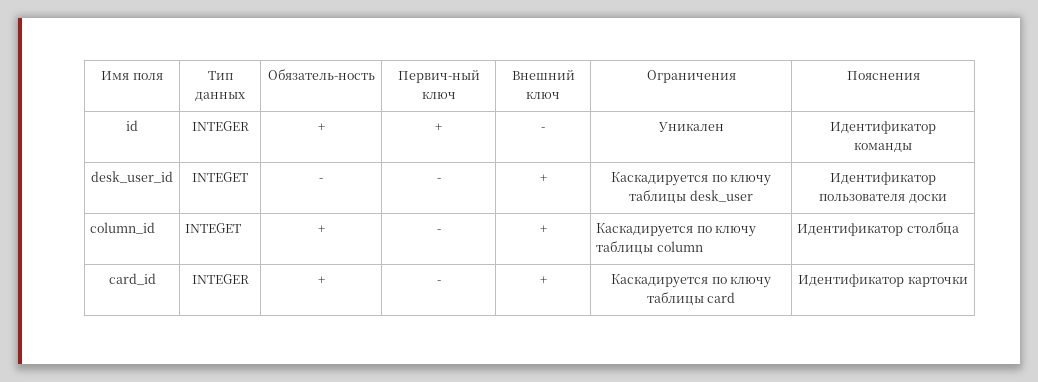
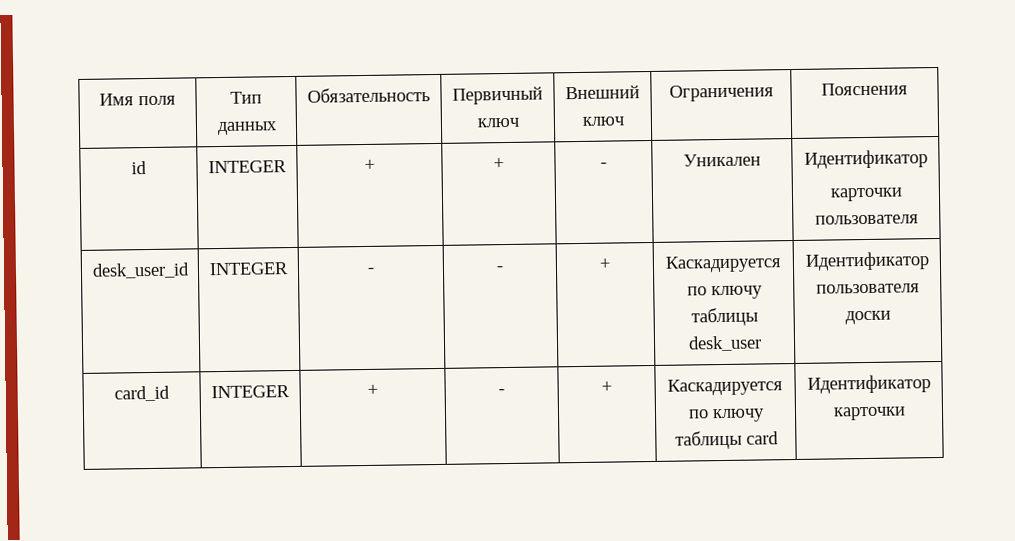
- Имя поля | Тип данных | Обязатель-ность | Первич-ный ключ | Внешний ключ | Ограничения | Пояснения
+ Имя поля | Тип данных | Обязательность | Первичный ключ | Внешний ключ | Ограничения | Пояснения
  id | INTEGER | + | + | - | Уникален | Идентификатор
- команды
+ карточки пользователя
- desk_user_id | INTEGET | - | - | + | Каскадируется по ключу таблицы desk_user | Идентификатор пользователя доски
+ desk_user_id | INTEGER | - | - | + | Каскадируется по ключу таблицы desk_user | Идентификатор пользователя доски
- column_id | INTEGET | + | - | + | Каскадируется по ключу таблицы column | Идентификатор столбца

